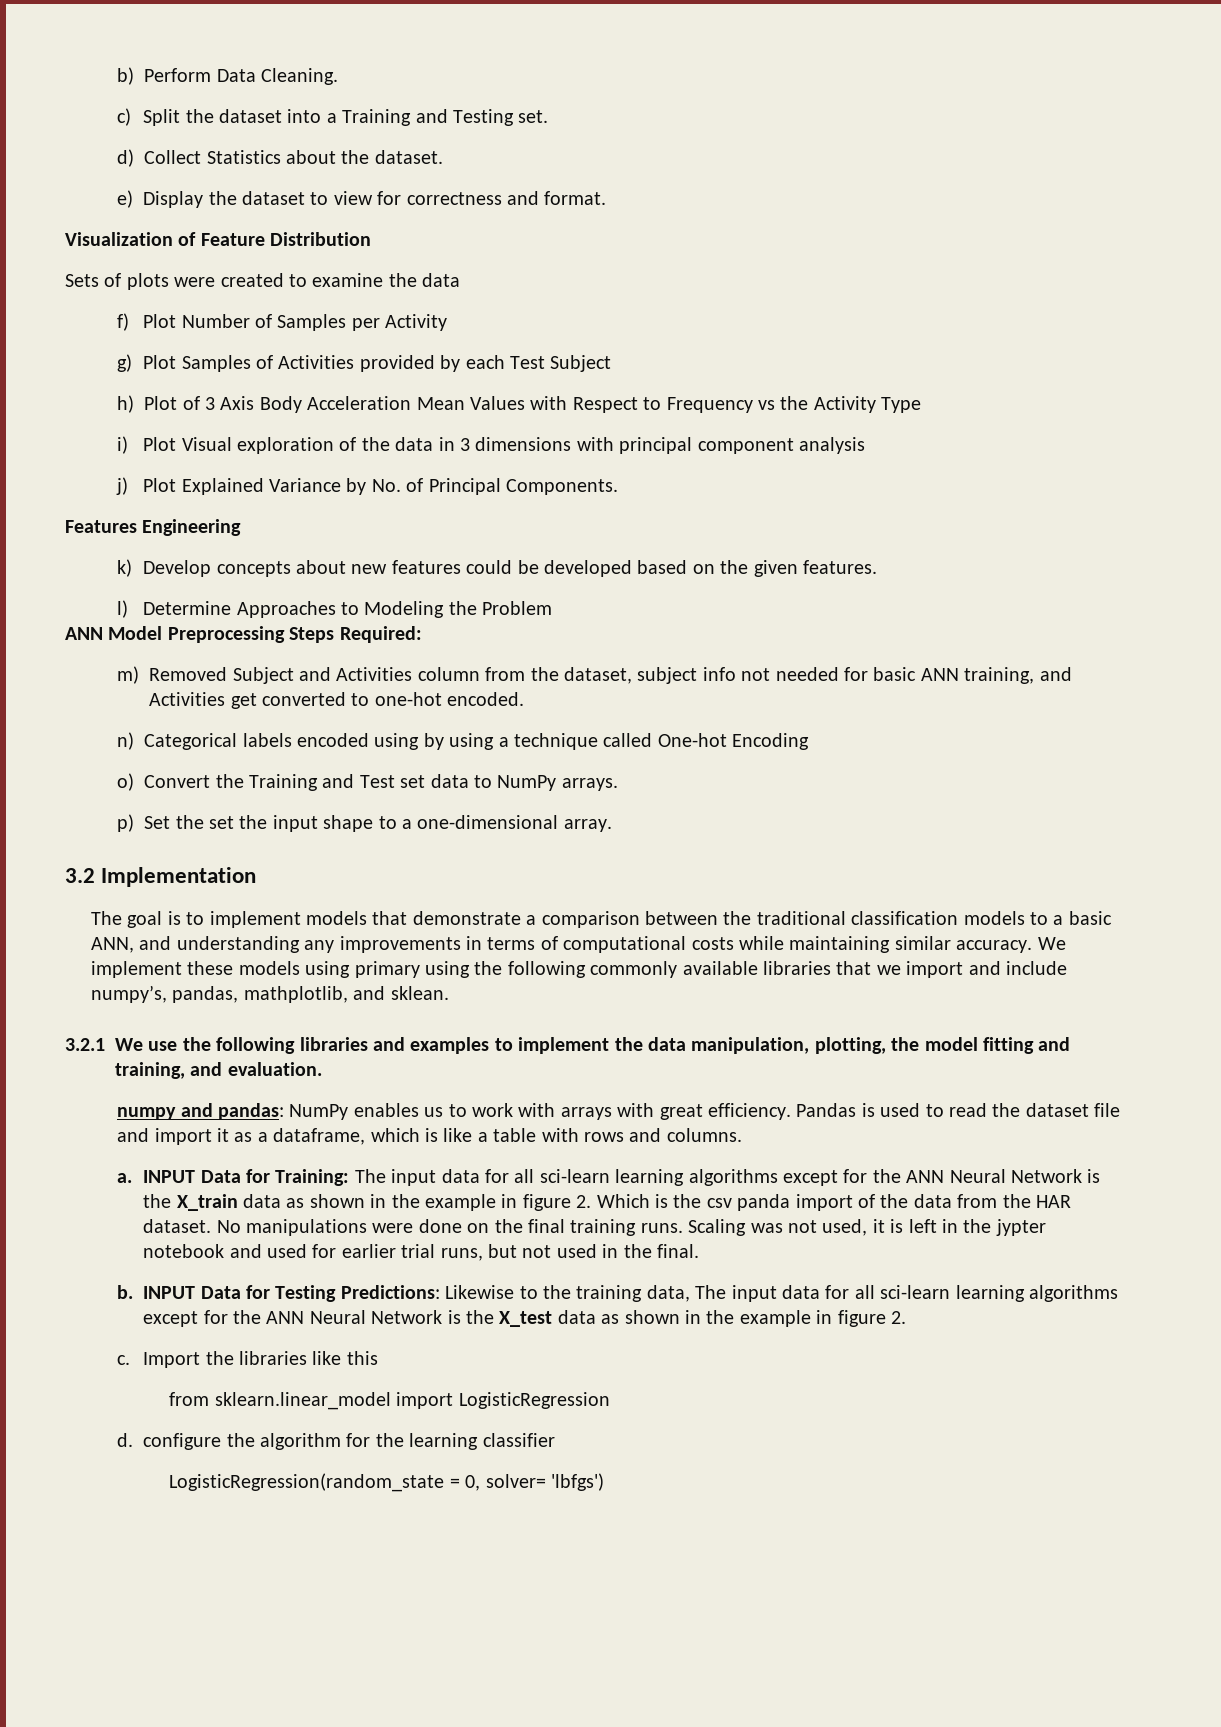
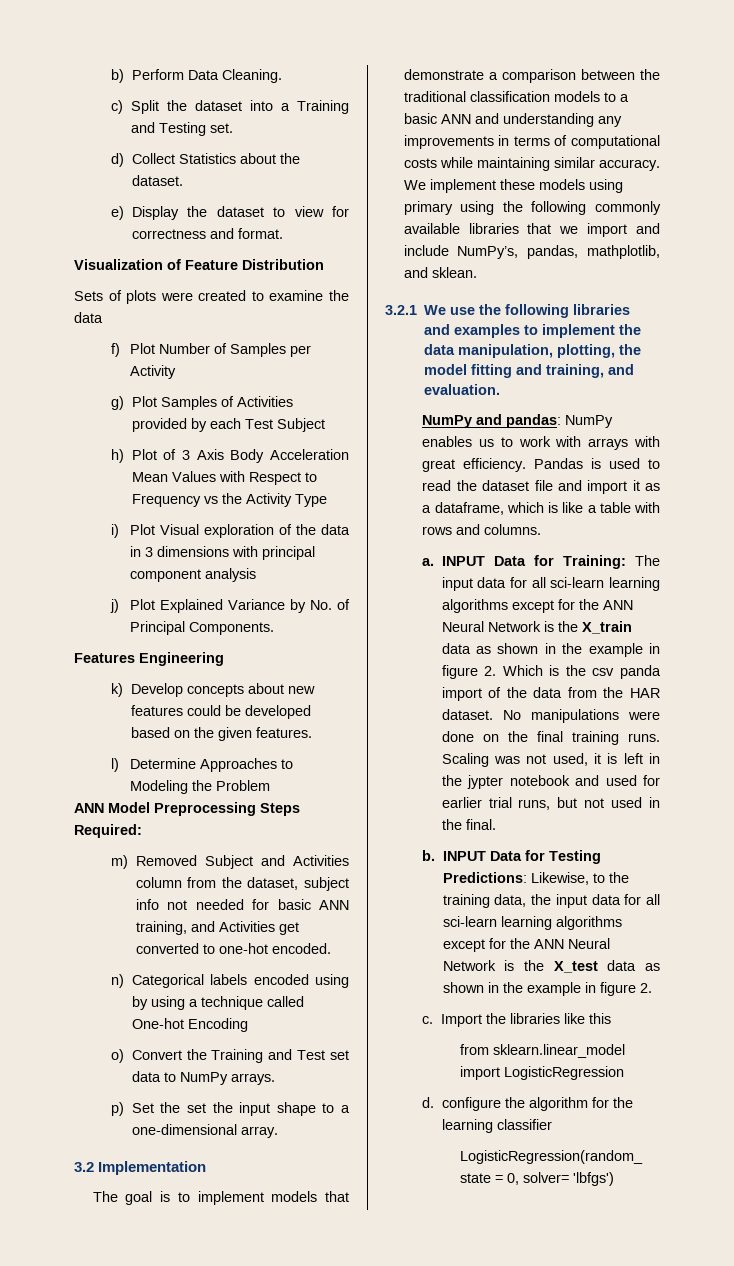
- The goal is to implement models that demonstrate a comparison between the traditional classification models to a basic ANN, and understanding any improvements in terms of computational costs while maintaining similar accuracy.
+ The goal is to implement models that demonstrate a comparison between the traditional classification models to a basic ANN and understanding any improvements in terms of computational costs while maintaining similar accuracy.
- We implement these models using primary using the following commonly available libraries that we import and include numpy’s, pandas, mathplotlib, and sklean.
+ We implement these models using primary using the following commonly available libraries that we import and include NumPy’s, pandas, mathplotlib, and sklean.
- numpy and pandas: NumPy enables us to work with arrays with great efficiency.
+ NumPy and pandas: NumPy enables us to work with arrays with great efficiency.
- INPUT Data for Testing Predictions: Likewise to the training data, The input data for all sci-learn learning algorithms except for the ANN Neural Network is the X_test data as shown in the example in figure 2.
+ INPUT Data for Testing Predictions: Likewise, to the training data, the input data for all sci-learn learning algorithms except for the ANN Neural Network is the X_test data as shown in the example in figure 2.

